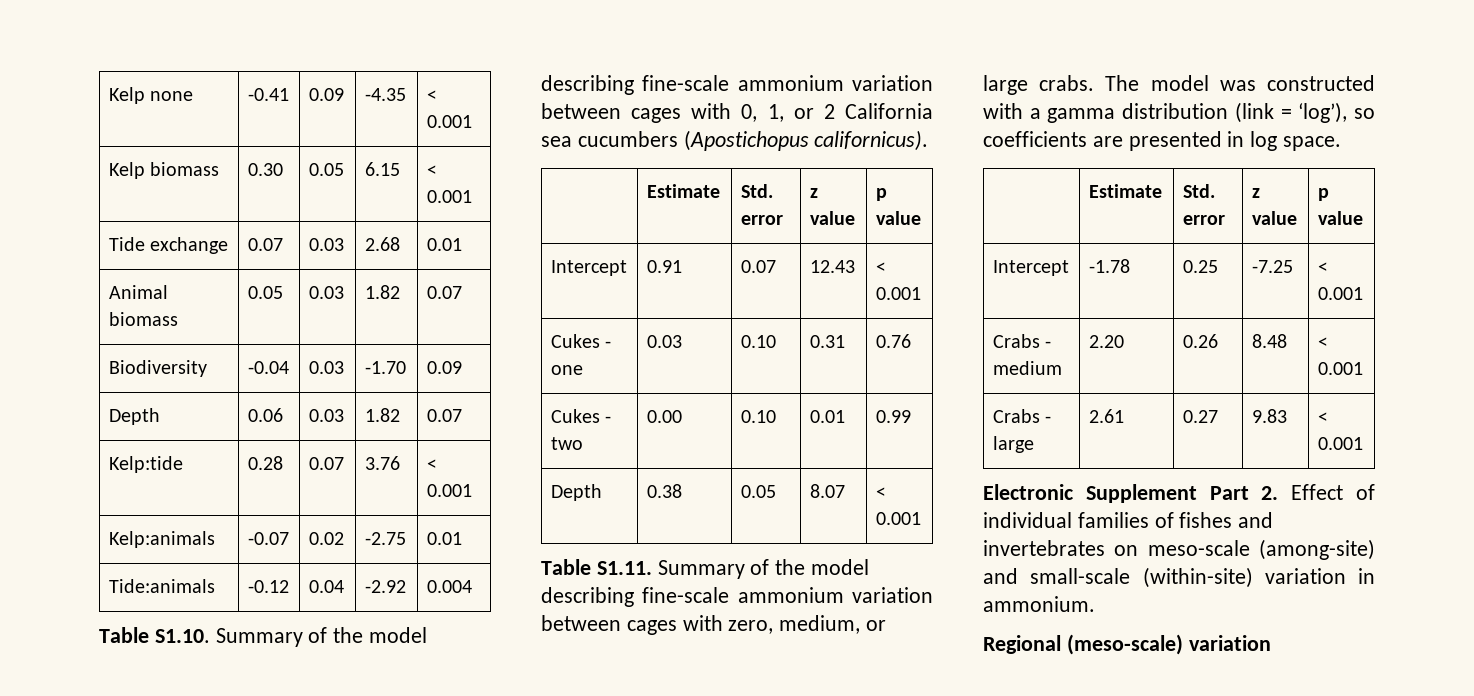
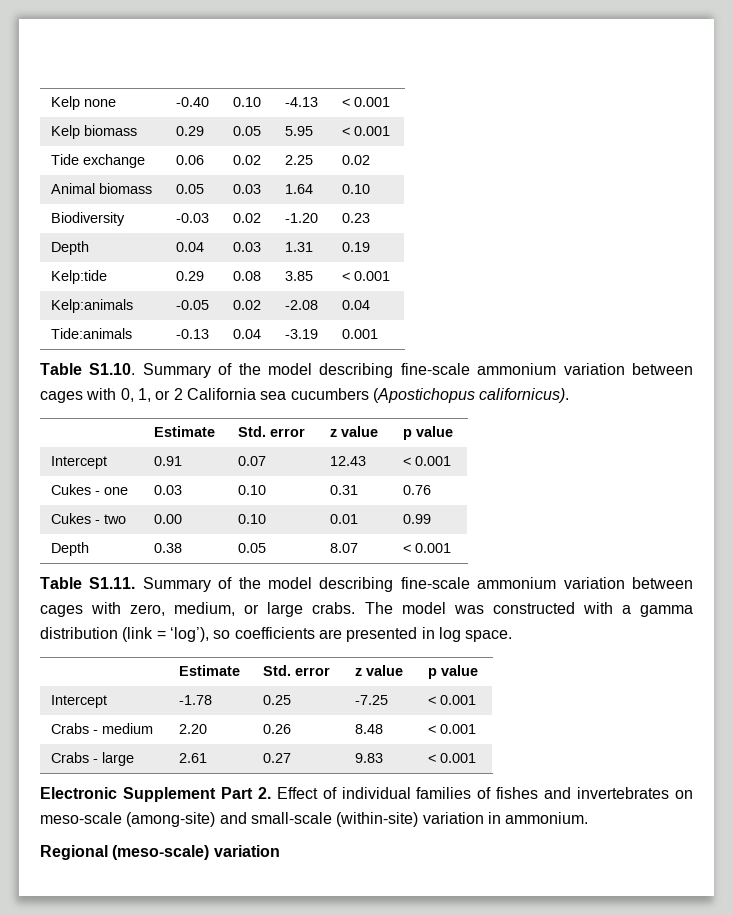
- Kelp none | -0.41 | 0.09 | -4.35 | < 0.001
+ Kelp none | -0.40 | 0.10 | -4.13 | < 0.001
- Kelp biomass | 0.30 | 0.05 | 6.15 | < 0.001
+ Kelp biomass | 0.29 | 0.05 | 5.95 | < 0.001
- Tide exchange | 0.07 | 0.03 | 2.68 | 0.01
+ Tide exchange | 0.06 | 0.02 | 2.25 | 0.02
- Animal biomass | 0.05 | 0.03 | 1.82 | 0.07
+ Animal biomass | 0.05 | 0.03 | 1.64 | 0.10
- Biodiversity | -0.04 | 0.03 | -1.70 | 0.09
- Depth | 0.06 | 0.03 | 1.82 | 0.07
- Kelp:tide | 0.28 | 0.07 | 3.76 | < 0.001
+ Biodiversity | -0.03 | 0.02 | -1.20 | 0.23
+ Depth | 0.04 | 0.03 | 1.31 | 0.19
+ Kelp:tide | 0.29 | 0.08 | 3.85 | < 0.001
- Kelp:animals | -0.07 | 0.02 | -2.75 | 0.01
+ Kelp:animals | -0.05 | 0.02 | -2.08 | 0.04
- Tide:animals | -0.12 | 0.04 | -2.92 | 0.004
+ Tide:animals | -0.13 | 0.04 | -3.19 | 0.001

